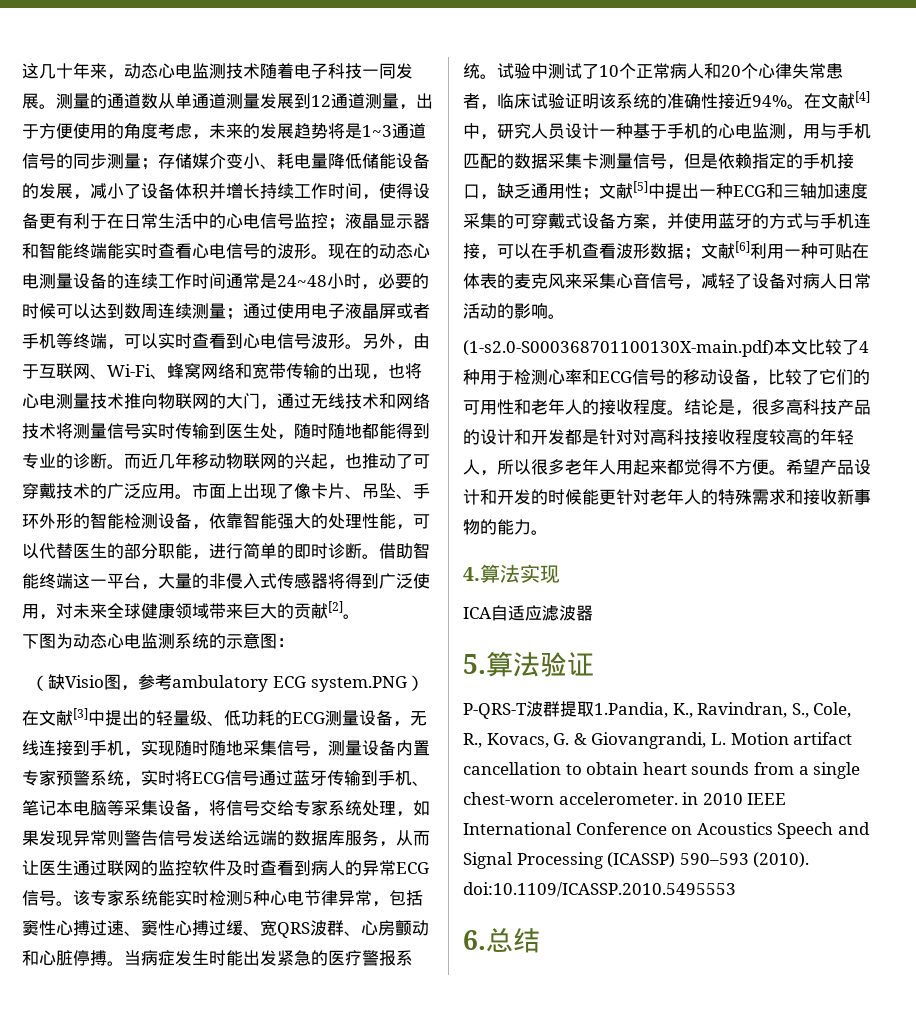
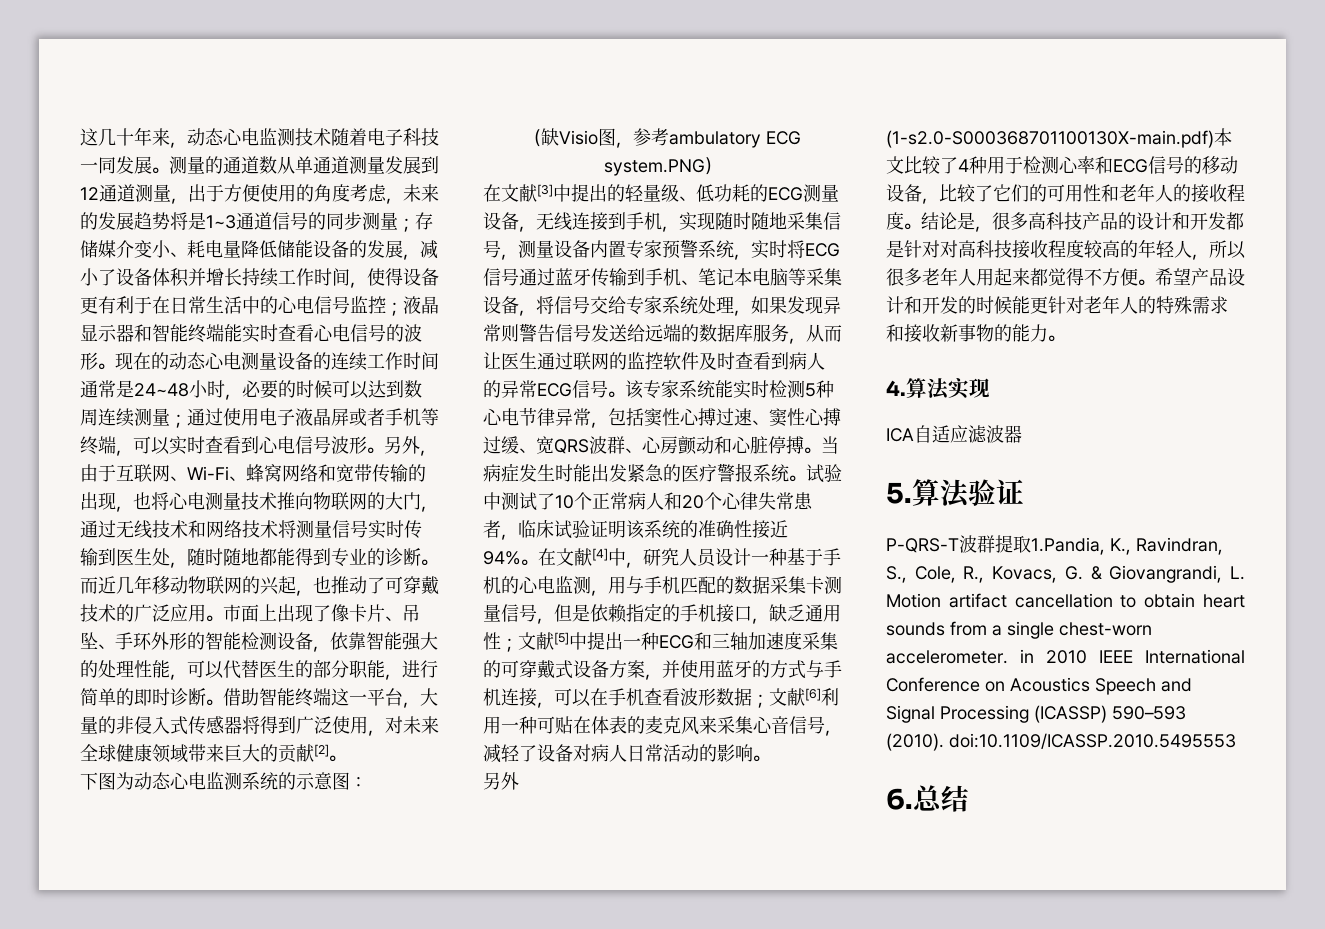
- (1-s2.0-S000368701100130X-main.pdf)本文比较了4种用于检测心率和ECG信号的移动设备，比较了它们的可用性和老年人的接收程度。
+ 另外(1-s2.0-S000368701100130X-main.pdf)本文比较了4种用于检测心率和ECG信号的移动设备，比较了它们的可用性和老年人的接收程度。

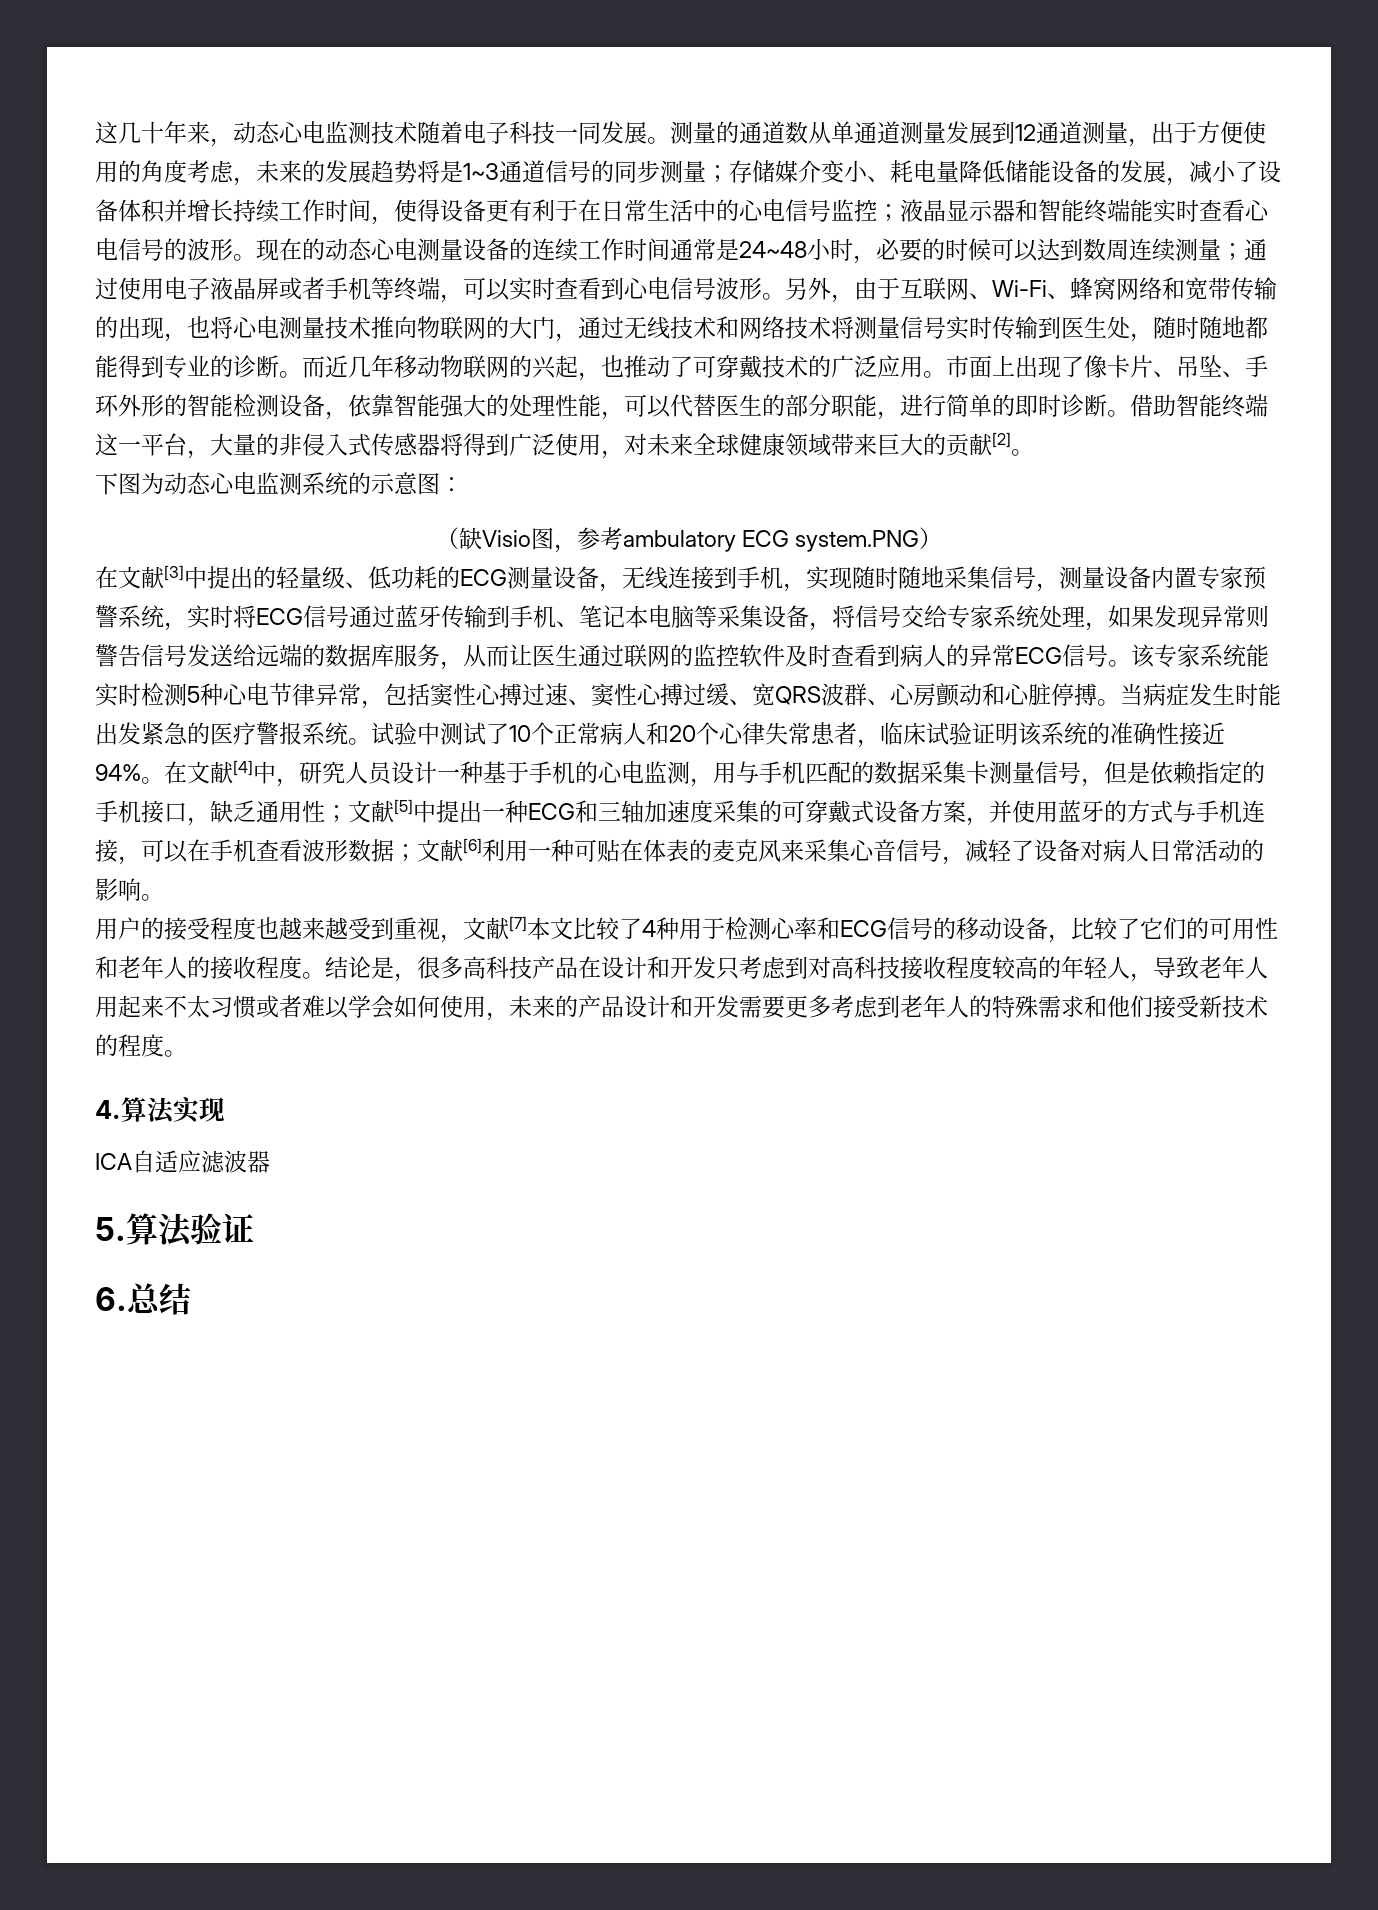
- 另外(1-s2.0-S000368701100130X-main.pdf)本文比较了4种用于检测心率和ECG信号的移动设备，比较了它们的可用性和老年人的接收程度。
+ 用户的接受程度也越来越受到重视，文献[7]本文比较了4种用于检测心率和ECG信号的移动设备，比较了它们的可用性和老年人的接收程度。
- 结论是，很多高科技产品的设计和开发都是针对对高科技接收程度较高的年轻人，所以很多老年人用起来都觉得不方便。希望产品设计和开发的时候能更针对老年人的特殊需求和接收新事物的能力。
+ 结论是，很多高科技产品在设计和开发只考虑到对高科技接收程度较高的年轻人，导致老年人用起来不太习惯或者难以学会如何使用，未来的产品设计和开发需要更多考虑到老年人的特殊需求和他们接受新技术的程度。
- P-QRS-T波群提取1.Pandia, K., Ravindran, S., Cole, R., Kovacs, G. & Giovangrandi, L. Motion artifact cancellation to obtain heart sounds from a single chest-worn accelerometer. in 2010 IEEE International Conference on Acoustics Speech and Signal Processing (ICASSP) 590–593 (2010). doi:10.1109/ICASSP.2010.5495553

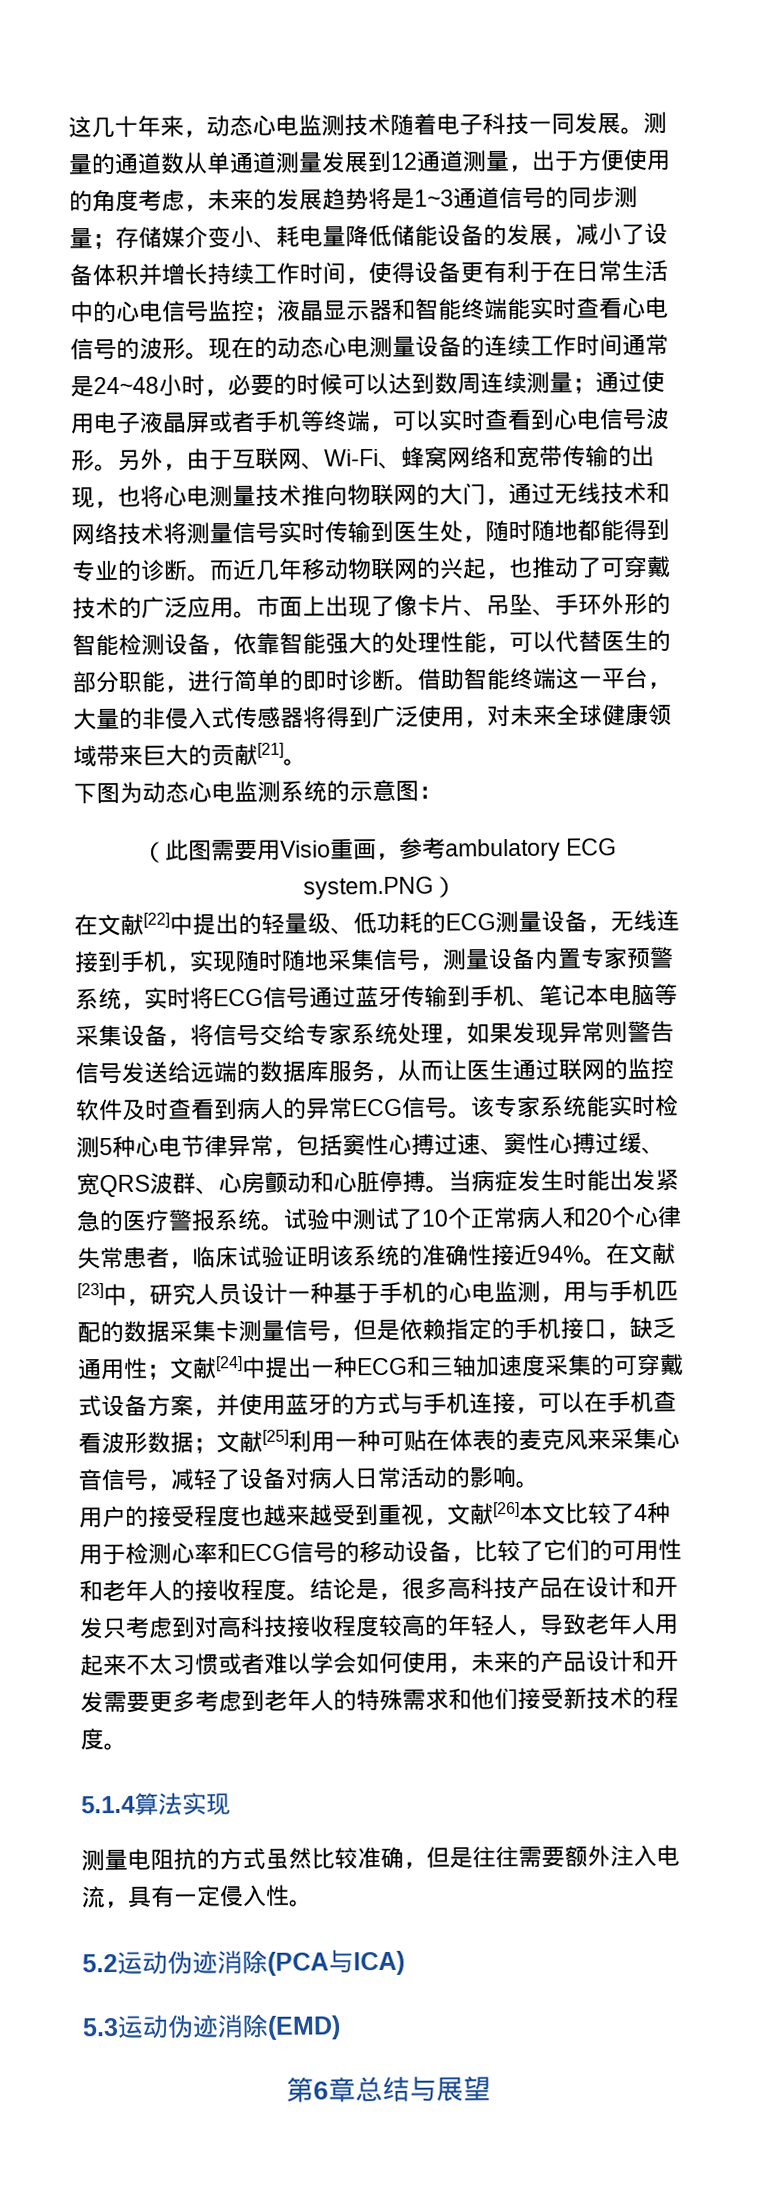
- 借助智能终端这一平台，大量的非侵入式传感器将得到广泛使用，对未来全球健康领域带来巨大的贡献[2]。
+ 借助智能终端这一平台，大量的非侵入式传感器将得到广泛使用，对未来全球健康领域带来巨大的贡献[21]。
- （缺Visio图，参考ambulatory ECG system.PNG）
+ （此图需要用Visio重画，参考ambulatory ECG system.PNG）
- 在文献[3]中提出的轻量级、低功耗的ECG测量设备，无线连接到手机，实现随时随地采集信号，测量设备内置专家预警系统，实时将ECG信号通过蓝牙传输到手机、笔记本电脑等采集设备，将信号交给专家系统处理，如果发现异常则警告信号发送给远端的数据库服务，从而让医生通过联网的监控软件及时查看到病人的异常ECG信号。
+ 在文献[22]中提出的轻量级、低功耗的ECG测量设备，无线连接到手机，实现随时随地采集信号，测量设备内置专家预警系统，实时将ECG信号通过蓝牙传输到手机、笔记本电脑等采集设备，将信号交给专家系统处理，如果发现异常则警告信号发送给远端的数据库服务，从而让医生通过联网的监控软件及时查看到病人的异常ECG信号。
- 在文献[4]中，研究人员设计一种基于手机的心电监测，用与手机匹配的数据采集卡测量信号，但是依赖指定的手机接口，缺乏通用性；
+ 在文献[23]中，研究人员设计一种基于手机的心电监测，用与手机匹配的数据采集卡测量信号，但是依赖指定的手机接口，缺乏通用性；
- 文献[5]中提出一种ECG和三轴加速度采集的可穿戴式设备方案，并使用蓝牙的方式与手机连接，可以在手机查看波形数据；
+ 文献[24]中提出一种ECG和三轴加速度采集的可穿戴式设备方案，并使用蓝牙的方式与手机连接，可以在手机查看波形数据；
- 文献[6]利用一种可贴在体表的麦克风来采集心音信号，减轻了设备对病人日常活动的影响。
+ 文献[25]利用一种可贴在体表的麦克风来采集心音信号，减轻了设备对病人日常活动的影响。
- 用户的接受程度也越来越受到重视，文献[7]本文比较了4种用于检测心率和ECG信号的移动设备，比较了它们的可用性和老年人的接收程度。
+ 用户的接受程度也越来越受到重视，文献[26]本文比较了4种用于检测心率和ECG信号的移动设备，比较了它们的可用性和老年人的接收程度。
- 4.算法实现
+ 5.1.4算法实现
- ICA自适应滤波器
- 5.算法验证
- 6.总结
+ 测量电阻抗的方式虽然比较准确，但是往往需要额外注入电流，具有一定侵入性。
+ 5.2运动伪迹消除(PCA与ICA)
+ 5.3运动伪迹消除(EMD)
+ 第6章总结与展望

